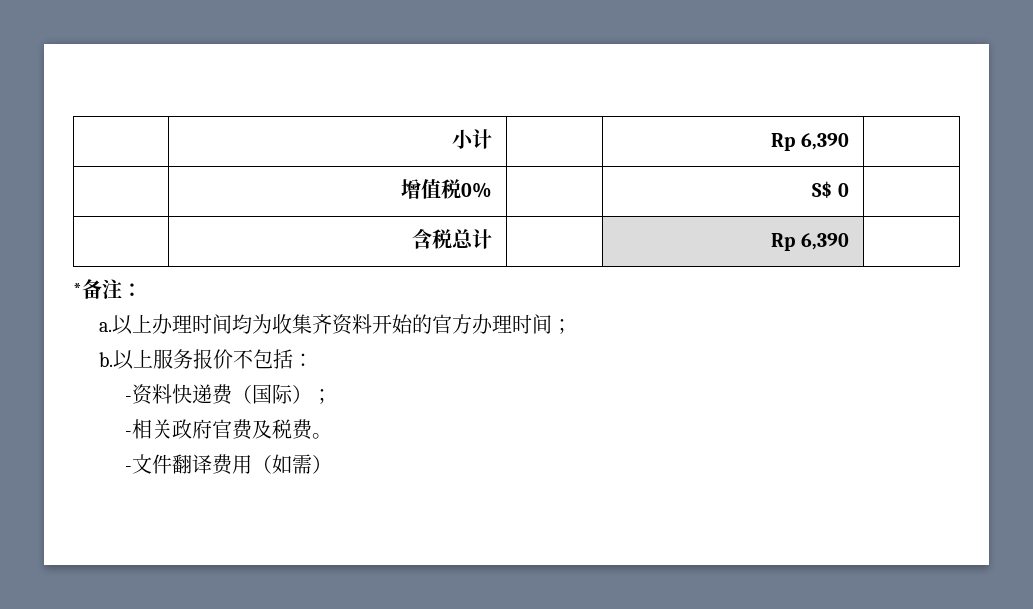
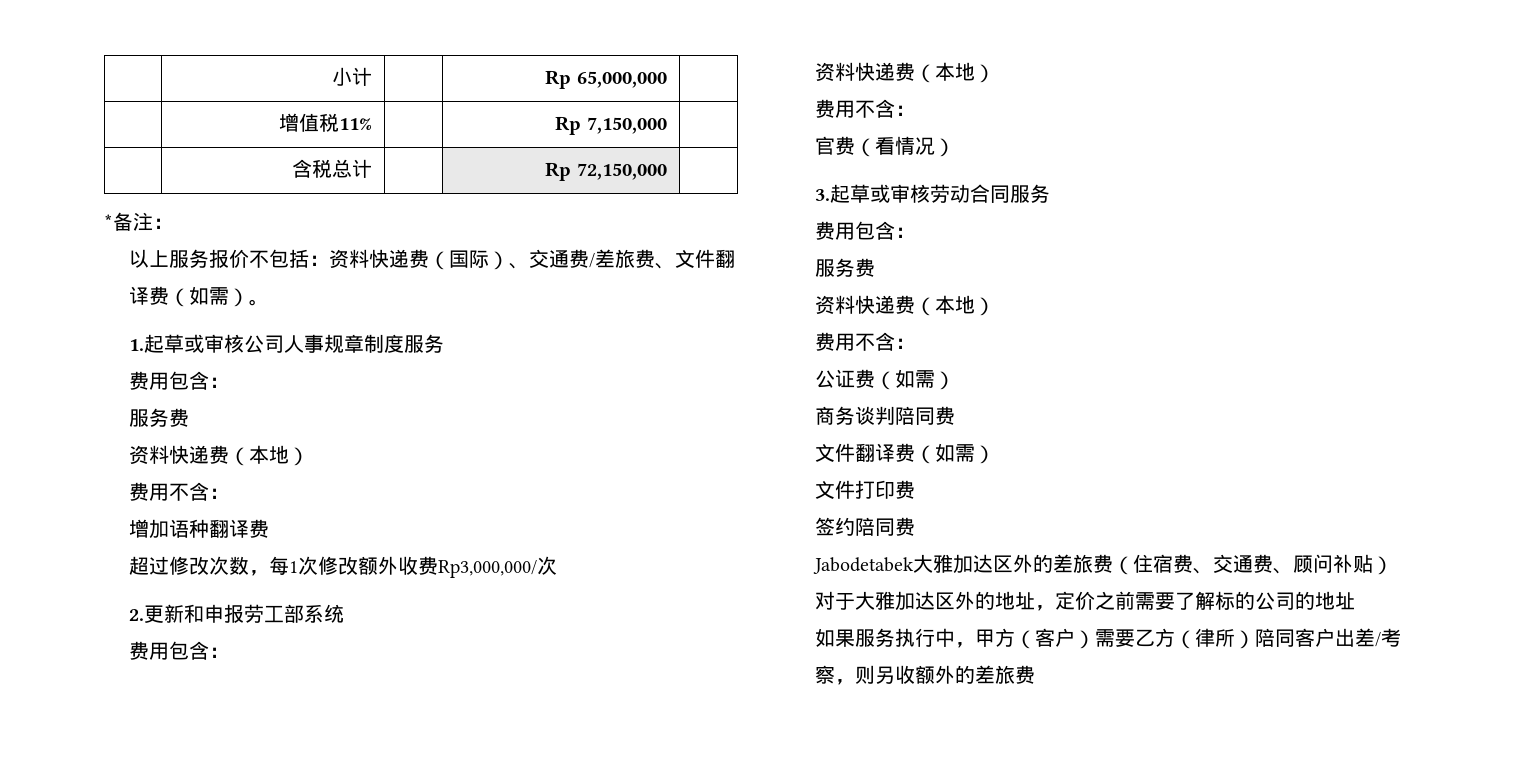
- | 小计 | | Rp 6,390 |
+ | 小计 | | Rp 65,000,000 |
- | 增值税0% | | S$ 0 |
+ | 增值税11% | | Rp 7,150,000 |
- | 含税总计 | | Rp 6,390 |
+ | 含税总计 | | Rp 72,150,000 |
- a.以上办理时间均为收集齐资料开始的官方办理时间；
- b.以上服务报价不包括：
- -资料快递费（国际）；
- -相关政府官费及税费。
- -文件翻译费用（如需）
+ 以上服务报价不包括：资料快递费（国际）、交通费/差旅费、文件翻译费（如需）。
+ 1.起草或审核公司人事规章制度服务
+ 费用包含：
+ 服务费
+ 资料快递费（本地）
+ 费用不含：
+ 增加语种翻译费
+ 超过修改次数，每1次修改额外收费Rp3,000,000/次
+ 2.更新和申报劳工部系统
+ 费用包含：
+ 资料快递费（本地）
+ 费用不含：
+ 官费（看情况）
+ 3.起草或审核劳动合同服务
+ 费用包含：
+ 服务费
+ 资料快递费（本地）
+ 费用不含：
+ 公证费（如需）
+ 商务谈判陪同费
+ 文件翻译费（如需）
+ 文件打印费
+ 签约陪同费
+ Jabodetabek大雅加达区外的差旅费（住宿费、交通费、顾问补贴）
+ 对于大雅加达区外的地址，定价之前需要了解标的公司的地址
+ 如果服务执行中，甲方（客户）需要乙方（律所）陪同客户出差/考察，则另收额外的差旅费

